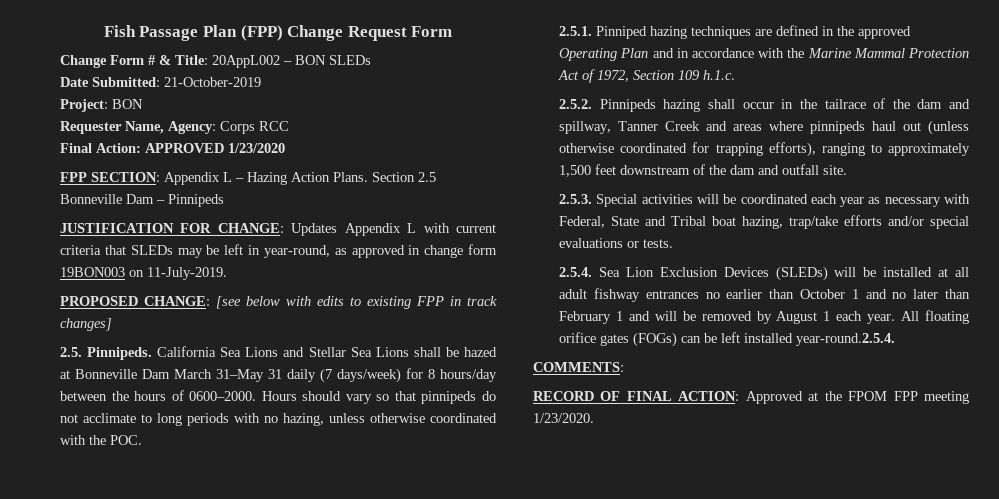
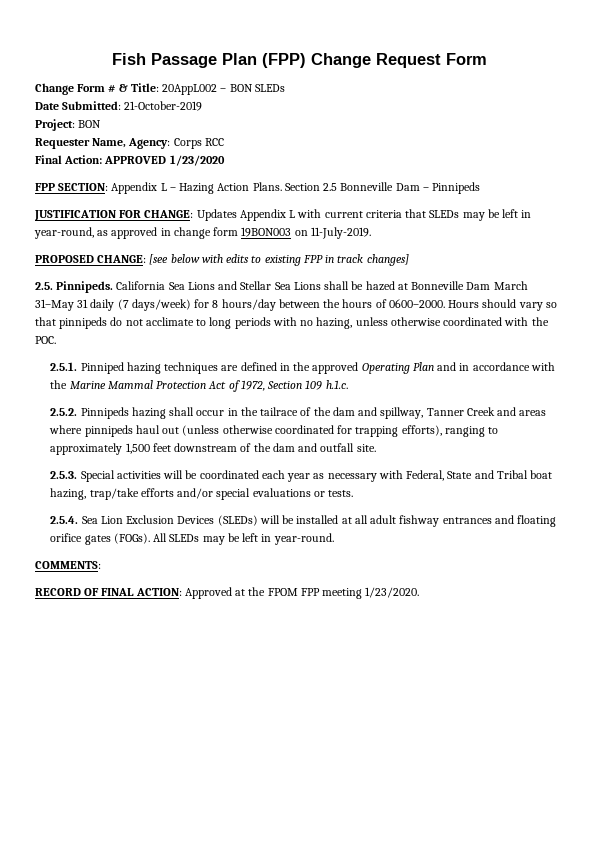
- 2.5.4. Sea Lion Exclusion Devices (SLEDs) will be installed at all adult fishway entrances no earlier than October 1 and no later than February 1 and will be removed by August 1 each year. All floating orifice gates (FOGs) can be left installed year-round.2.5.4.
+ 2.5.4. Sea Lion Exclusion Devices (SLEDs) will be installed at all adult fishway entrances and floating orifice gates (FOGs). All SLEDs may be left in year-round.

